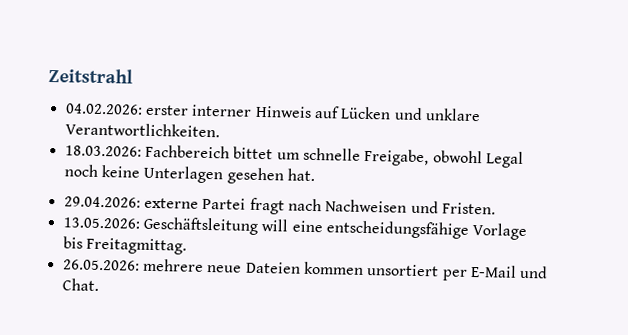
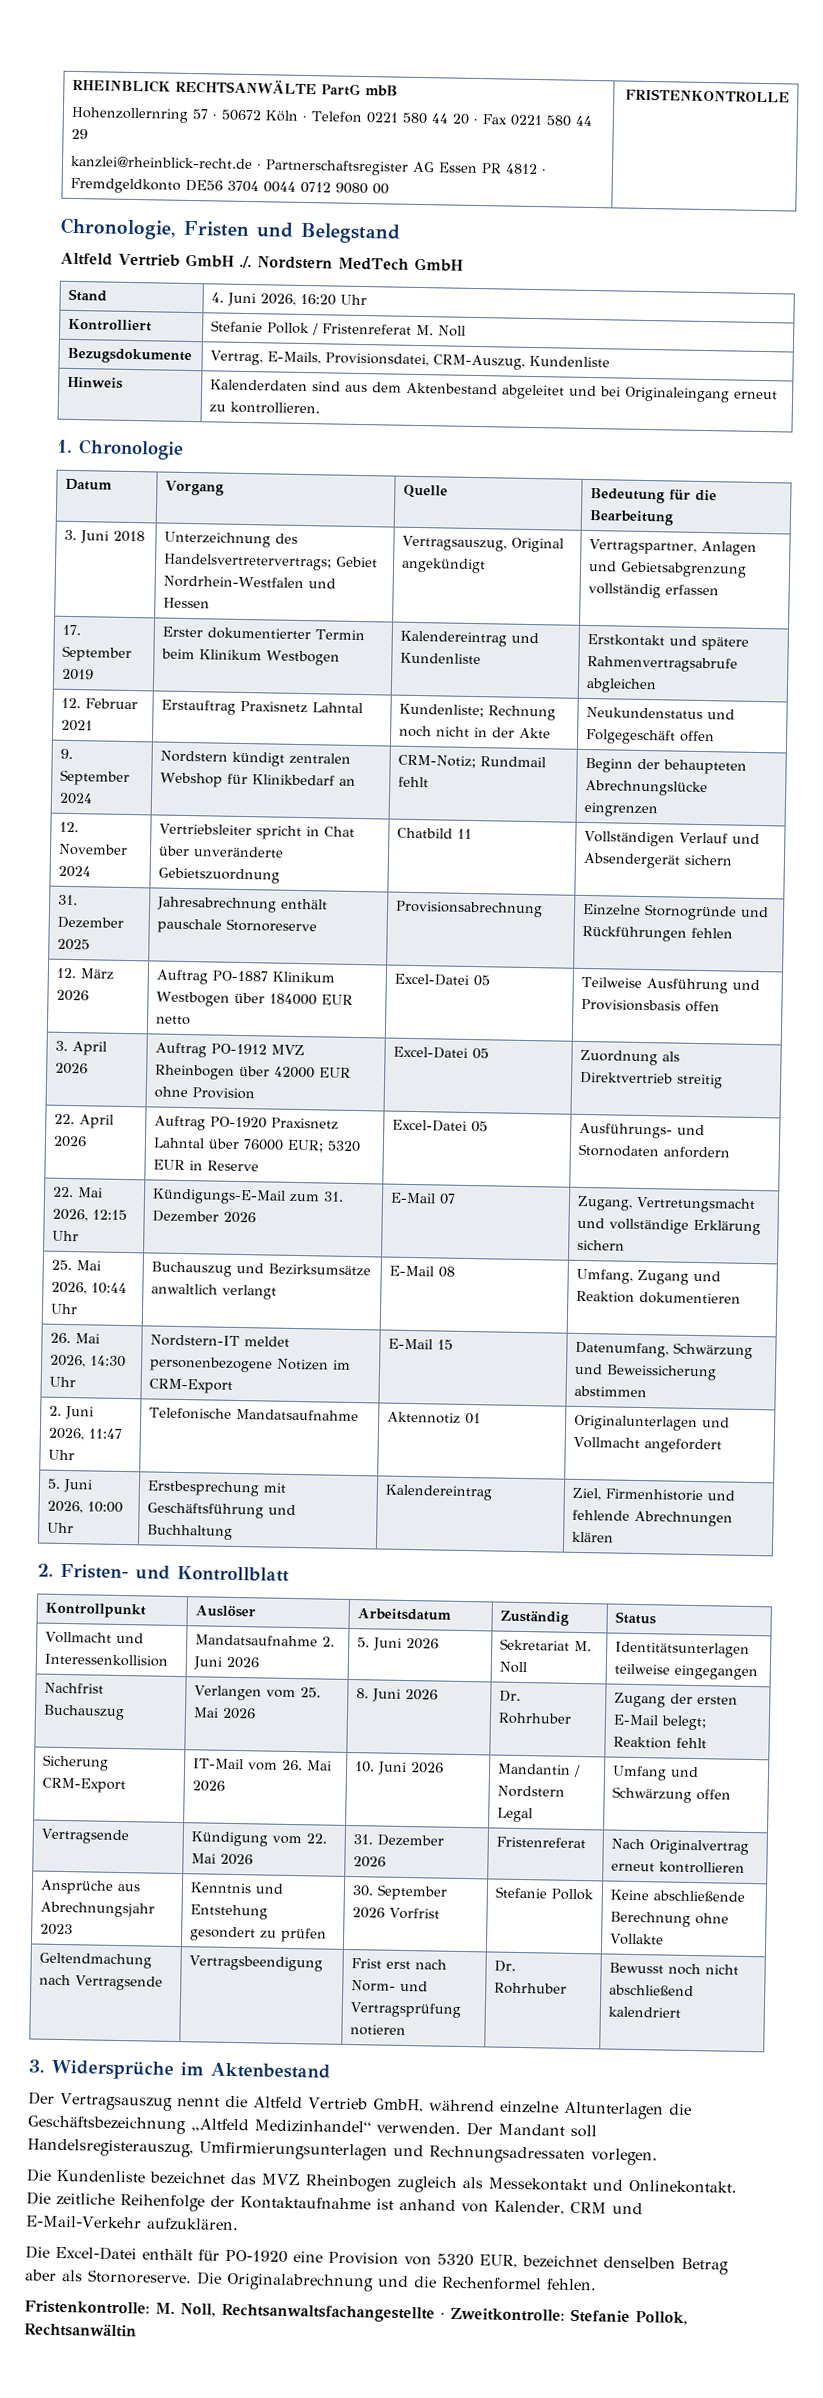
- Zeitstrahl
- 04.02.2026: erster interner Hinweis auf Lücken und unklare Verantwortlichkeiten.
- 18.03.2026: Fachbereich bittet um schnelle Freigabe, obwohl Legal noch keine Unterlagen gesehen hat.
- 29.04.2026: externe Partei fragt nach Nachweisen und Fristen.
- 13.05.2026: Geschäftsleitung will eine entscheidungsfähige Vorlage bis Freitagmittag.
- 26.05.2026: mehrere neue Dateien kommen unsortiert per E-Mail und Chat.
+ RHEINBLICK RECHTSANWÄLTE PartG mbB
+ Hohenzollernring 57 · 50672 Köln · Telefon 0221 580 44 20 · Fax 0221 580 44 29
+ kanzlei@rheinblick-recht.de · Partnerschaftsregister AG Essen PR 4812 · Fremdgeldkonto DE56 3704 0044 0712 9080 00 | FRISTENKONTROLLE
+ Chronologie, Fristen und Belegstand
+ Altfeld Vertrieb GmbH ./. Nordstern MedTech GmbH
+ Stand | 4. Juni 2026, 16:20 Uhr
+ Kontrolliert | Stefanie Pollok / Fristenreferat M. Noll
+ Bezugsdokumente | Vertrag, E-Mails, Provisionsdatei, CRM-Auszug, Kundenliste
+ Hinweis | Kalenderdaten sind aus dem Aktenbestand abgeleitet und bei Originaleingang erneut zu kontrollieren.
+ 1. Chronologie
+ Datum | Vorgang | Quelle | Bedeutung für die Bearbeitung
+ 3. Juni 2018 | Unterzeichnung des Handelsvertretervertrags; Gebiet Nordrhein-Westfalen und Hessen | Vertragsauszug, Original angekündigt | Vertragspartner, Anlagen und Gebietsabgrenzung vollständig erfassen
+ 17. September 2019 | Erster dokumentierter Termin beim Klinikum Westbogen | Kalendereintrag und Kundenliste | Erstkontakt und spätere Rahmenvertragsabrufe abgleichen
+ 12. Februar 2021 | Erstauftrag Praxisnetz Lahntal | Kundenliste; Rechnung noch nicht in der Akte | Neukundenstatus und Folgegeschäft offen
+ 9. September 2024 | Nordstern kündigt zentralen Webshop für Klinikbedarf an | CRM-Notiz; Rundmail fehlt | Beginn der behaupteten Abrechnungslücke eingrenzen
+ 12. November 2024 | Vertriebsleiter spricht in Chat über unveränderte Gebietszuordnung | Chatbild 11 | Vollständigen Verlauf und Absendergerät sichern
+ 31. Dezember 2025 | Jahresabrechnung enthält pauschale Stornoreserve | Provisionsabrechnung | Einzelne Stornogründe und Rückführungen fehlen
+ 12. März 2026 | Auftrag PO-1887 Klinikum Westbogen über 184000 EUR netto | Excel-Datei 05 | Teilweise Ausführung und Provisionsbasis offen
+ 3. April 2026 | Auftrag PO-1912 MVZ Rheinbogen über 42000 EUR ohne Provision | Excel-Datei 05 | Zuordnung als Direktvertrieb streitig
+ 22. April 2026 | Auftrag PO-1920 Praxisnetz Lahntal über 76000 EUR; 5320 EUR in Reserve | Excel-Datei 05 | Ausführungs- und Stornodaten anfordern
+ 22. Mai 2026, 12:15 Uhr | Kündigungs-E-Mail zum 31. Dezember 2026 | E-Mail 07 | Zugang, Vertretungsmacht und vollständige Erklärung sichern
+ 25. Mai 2026, 10:44 Uhr | Buchauszug und Bezirksumsätze anwaltlich verlangt | E-Mail 08 | Umfang, Zugang und Reaktion dokumentieren
+ 26. Mai 2026, 14:30 Uhr | Nordstern-IT meldet personenbezogene Notizen im CRM-Export | E-Mail 15 | Datenumfang, Schwärzung und Beweissicherung abstimmen
+ 2. Juni 2026, 11:47 Uhr | Telefonische Mandatsaufnahme | Aktennotiz 01 | Originalunterlagen und Vollmacht angefordert
+ 5. Juni 2026, 10:00 Uhr | Erstbesprechung mit Geschäftsführung und Buchhaltung | Kalendereintrag | Ziel, Firmenhistorie und fehlende Abrechnungen klären
+ 2. Fristen- und Kontrollblatt
+ Kontrollpunkt | Auslöser | Arbeitsdatum | Zuständig | Status
+ Vollmacht und Interessenkollision | Mandatsaufnahme 2. Juni 2026 | 5. Juni 2026 | Sekretariat M. Noll | Identitätsunterlagen teilweise eingegangen
+ Nachfrist Buchauszug | Verlangen vom 25. Mai 2026 | 8. Juni 2026 | Dr. Rohrhuber | Zugang der ersten E-Mail belegt; Reaktion fehlt
+ Sicherung CRM-Export | IT-Mail vom 26. Mai 2026 | 10. Juni 2026 | Mandantin / Nordstern Legal | Umfang und Schwärzung offen
+ Vertragsende | Kündigung vom 22. Mai 2026 | 31. Dezember 2026 | Fristenreferat | Nach Originalvertrag erneut kontrollieren
+ Ansprüche aus Abrechnungsjahr 2023 | Kenntnis und Entstehung gesondert zu prüfen | 30. September 2026 Vorfrist | Stefanie Pollok | Keine abschließende Berechnung ohne Vollakte
+ Geltendmachung nach Vertragsende | Vertragsbeendigung | Frist erst nach Norm- und Vertragsprüfung notieren | Dr. Rohrhuber | Bewusst noch nicht abschließend kalendriert
+ 3. Widersprüche im Aktenbestand
+ Der Vertragsauszug nennt die Altfeld Vertrieb GmbH, während einzelne Altunterlagen die Geschäftsbezeichnung „Altfeld Medizinhandel“ verwenden. Der Mandant soll Handelsregisterauszug, Umfirmierungsunterlagen und Rechnungsadressaten vorlegen.
+ Die Kundenliste bezeichnet das MVZ Rheinbogen zugleich als Messekontakt und Onlinekontakt. Die zeitliche Reihenfolge der Kontaktaufnahme ist anhand von Kalender, CRM und E-Mail-Verkehr aufzuklären.
+ Die Excel-Datei enthält für PO-1920 eine Provision von 5320 EUR, bezeichnet denselben Betrag aber als Stornoreserve. Die Originalabrechnung und die Rechenformel fehlen.
+ Fristenkontrolle: M. Noll, Rechtsanwaltsfachangestellte · Zweitkontrolle: Stefanie Pollok, Rechtsanwältin

